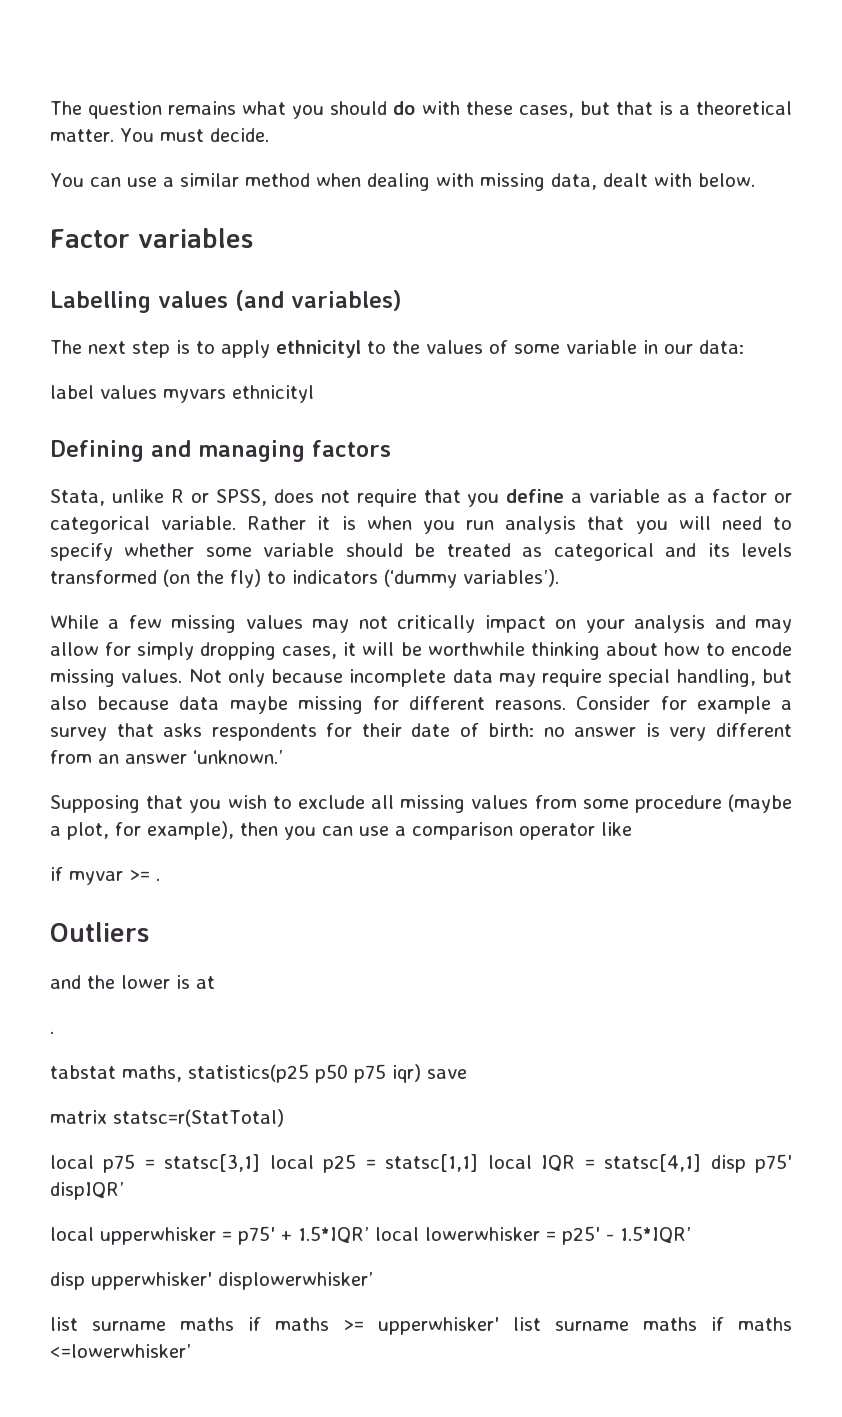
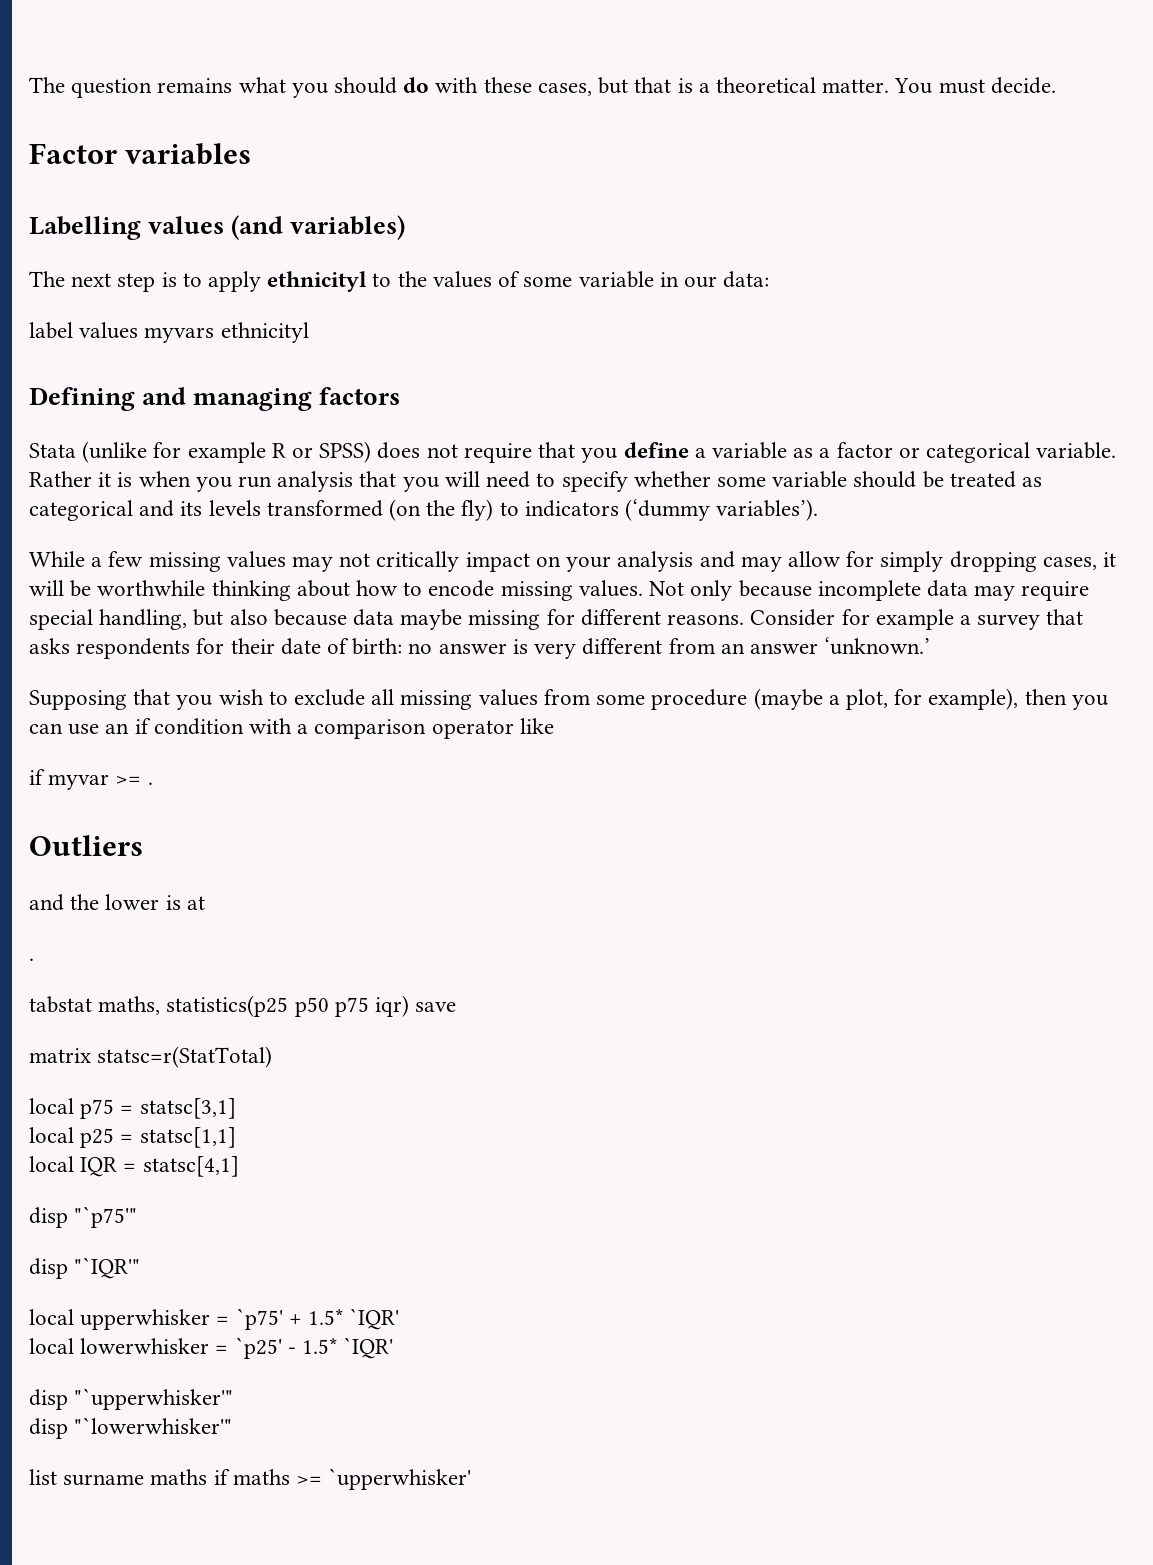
- You can use a similar method when dealing with missing data, dealt with below.
- Stata, unlike R or SPSS, does not require that you define a variable as a factor or categorical variable.
+ Stata (unlike for example R or SPSS) does not require that you define a variable as a factor or categorical variable.
- Supposing that you wish to exclude all missing values from some procedure (maybe a plot, for example), then you can use a comparison operator like
+ Supposing that you wish to exclude all missing values from some procedure (maybe a plot, for example), then you can use an if condition with a comparison operator like
- local p75 = statsc[3,1] local p25 = statsc[1,1] local IQR = statsc[4,1] disp p75' dispIQR’
+ local p75 = statsc[3,1]
+ local p25 = statsc[1,1]
+ local IQR = statsc[4,1]
+ disp "`p75'"
+ disp "`IQR'"
- local upperwhisker = p75' + 1.5*IQR’ local lowerwhisker = p25' - 1.5*IQR’
- disp upperwhisker' displowerwhisker’
+ local upperwhisker = `p75' + 1.5* `IQR'
+ local lowerwhisker = `p25' - 1.5* `IQR'
+ disp "`upperwhisker'"
+ disp "`lowerwhisker'"
- list surname maths if maths >= upperwhisker' list surname maths if maths <=lowerwhisker’
+ list surname maths if maths >= `upperwhisker'

